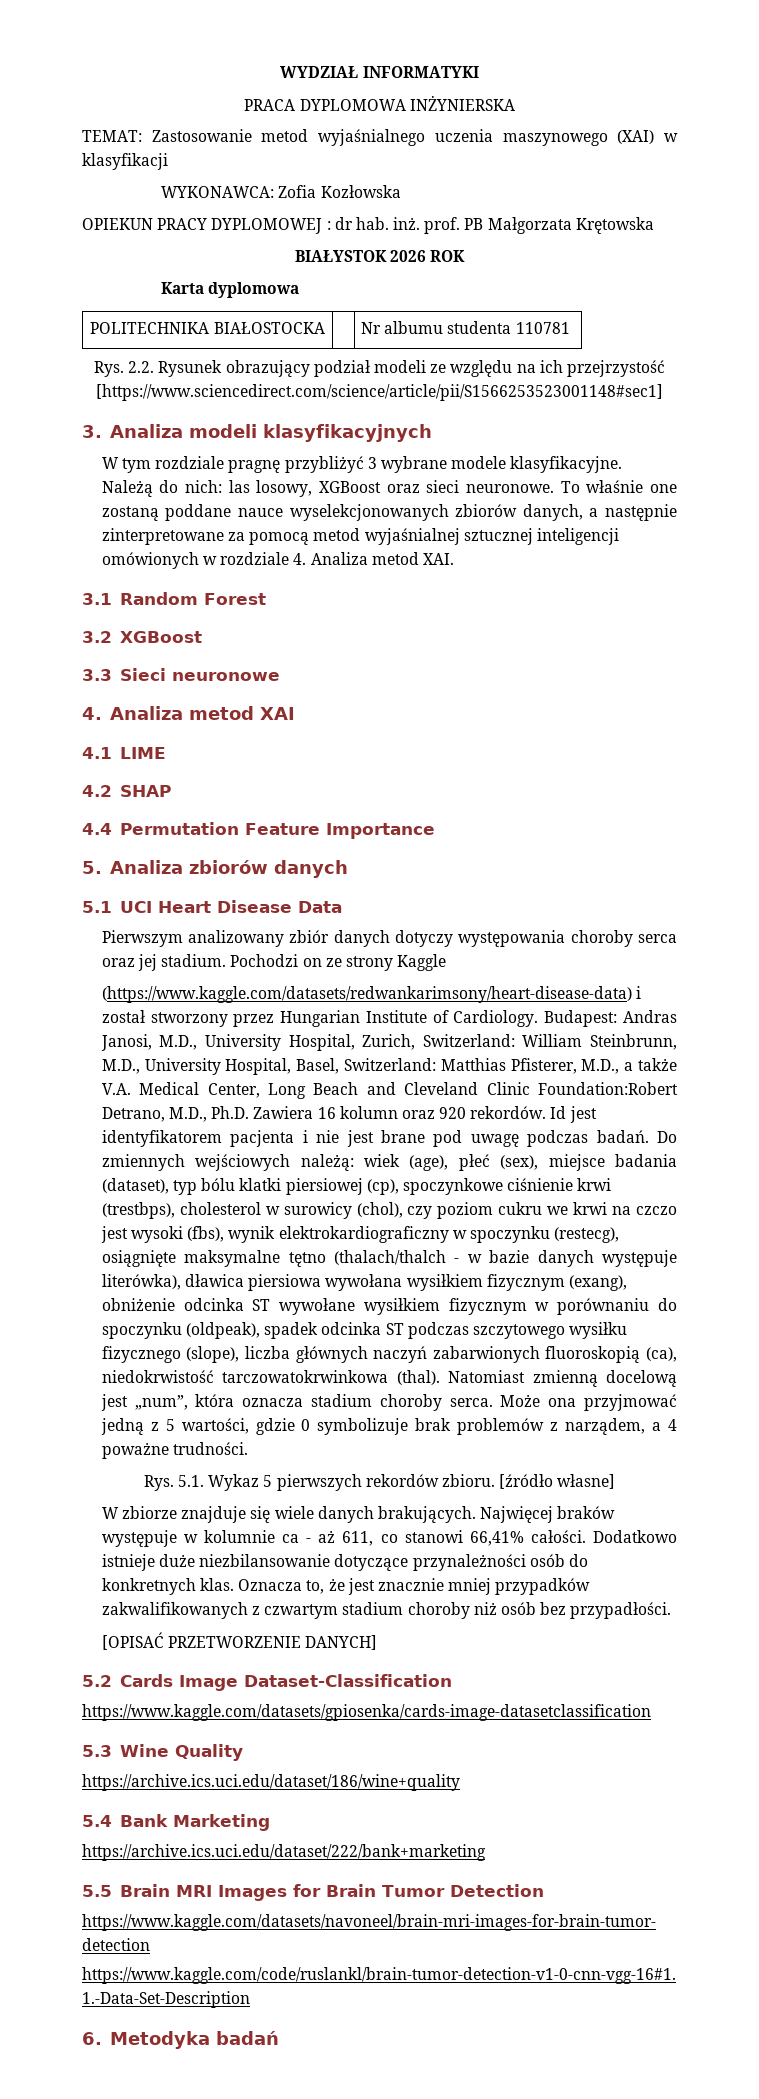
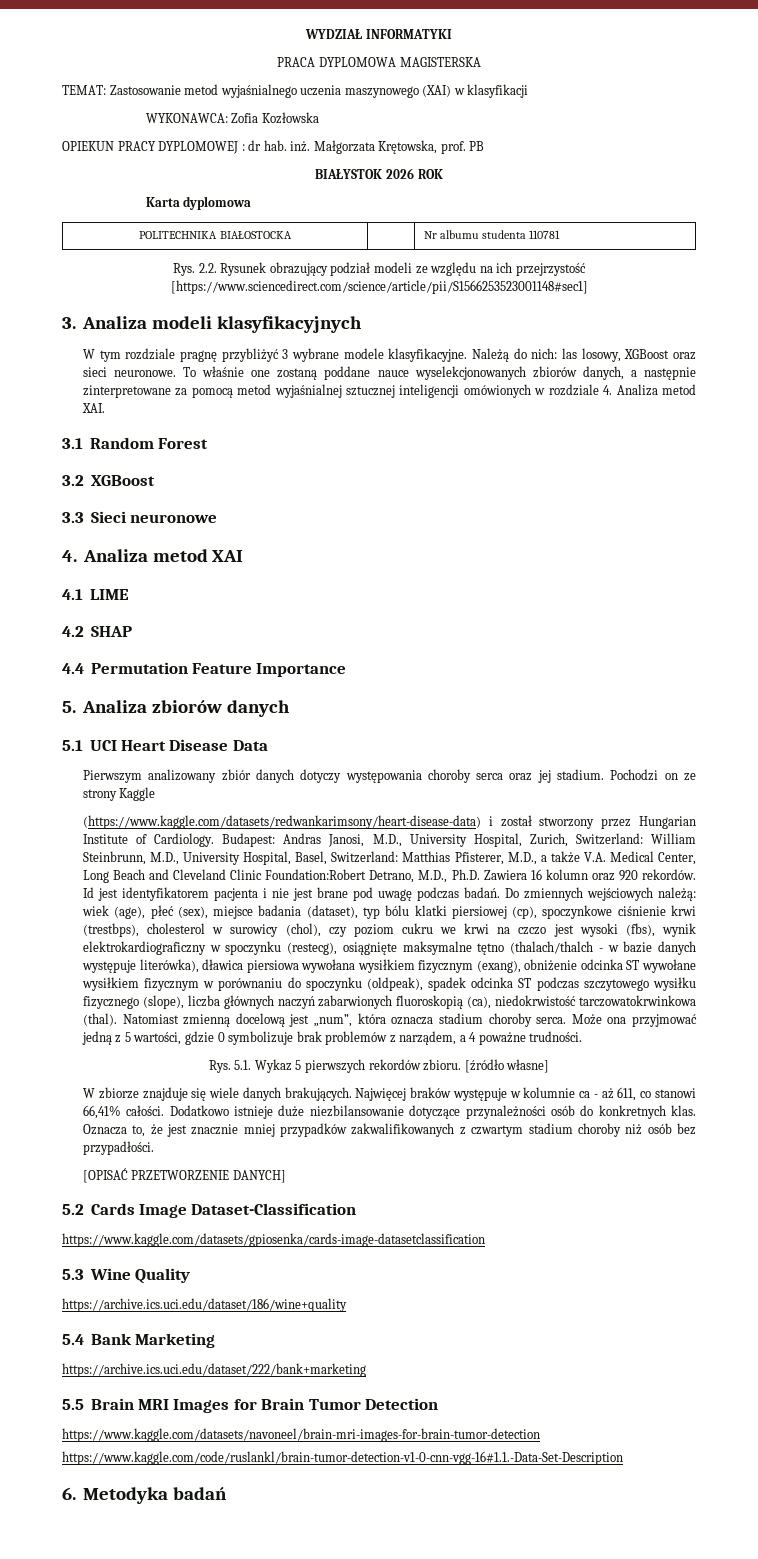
- PRACA DYPLOMOWA INŻYNIERSKA
+ PRACA DYPLOMOWA MAGISTERSKA
- OPIEKUN PRACY DYPLOMOWEJ : dr hab. inż. prof. PB Małgorzata Krętowska
+ OPIEKUN PRACY DYPLOMOWEJ : dr hab. inż. Małgorzata Krętowska, prof. PB

